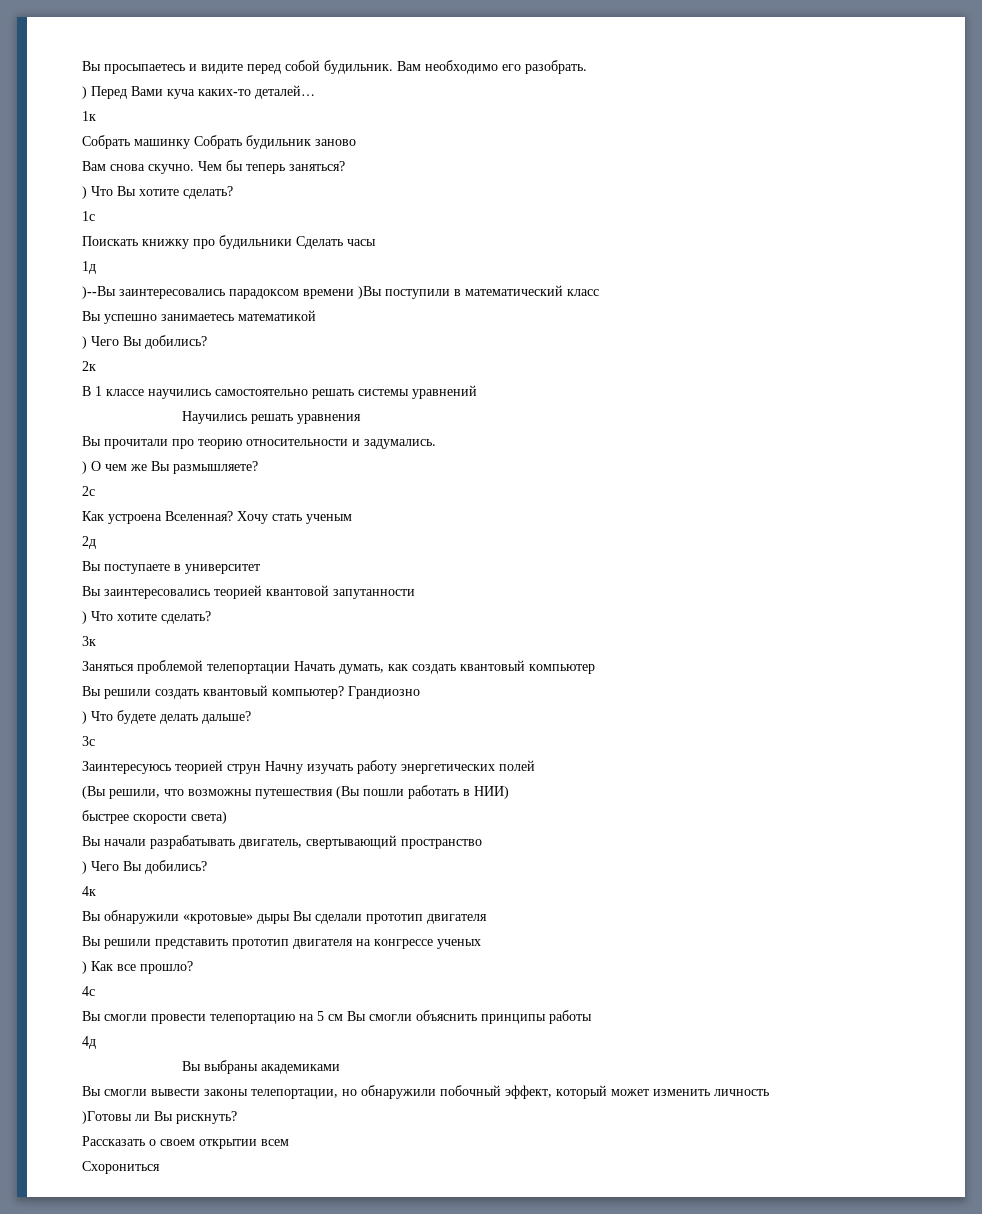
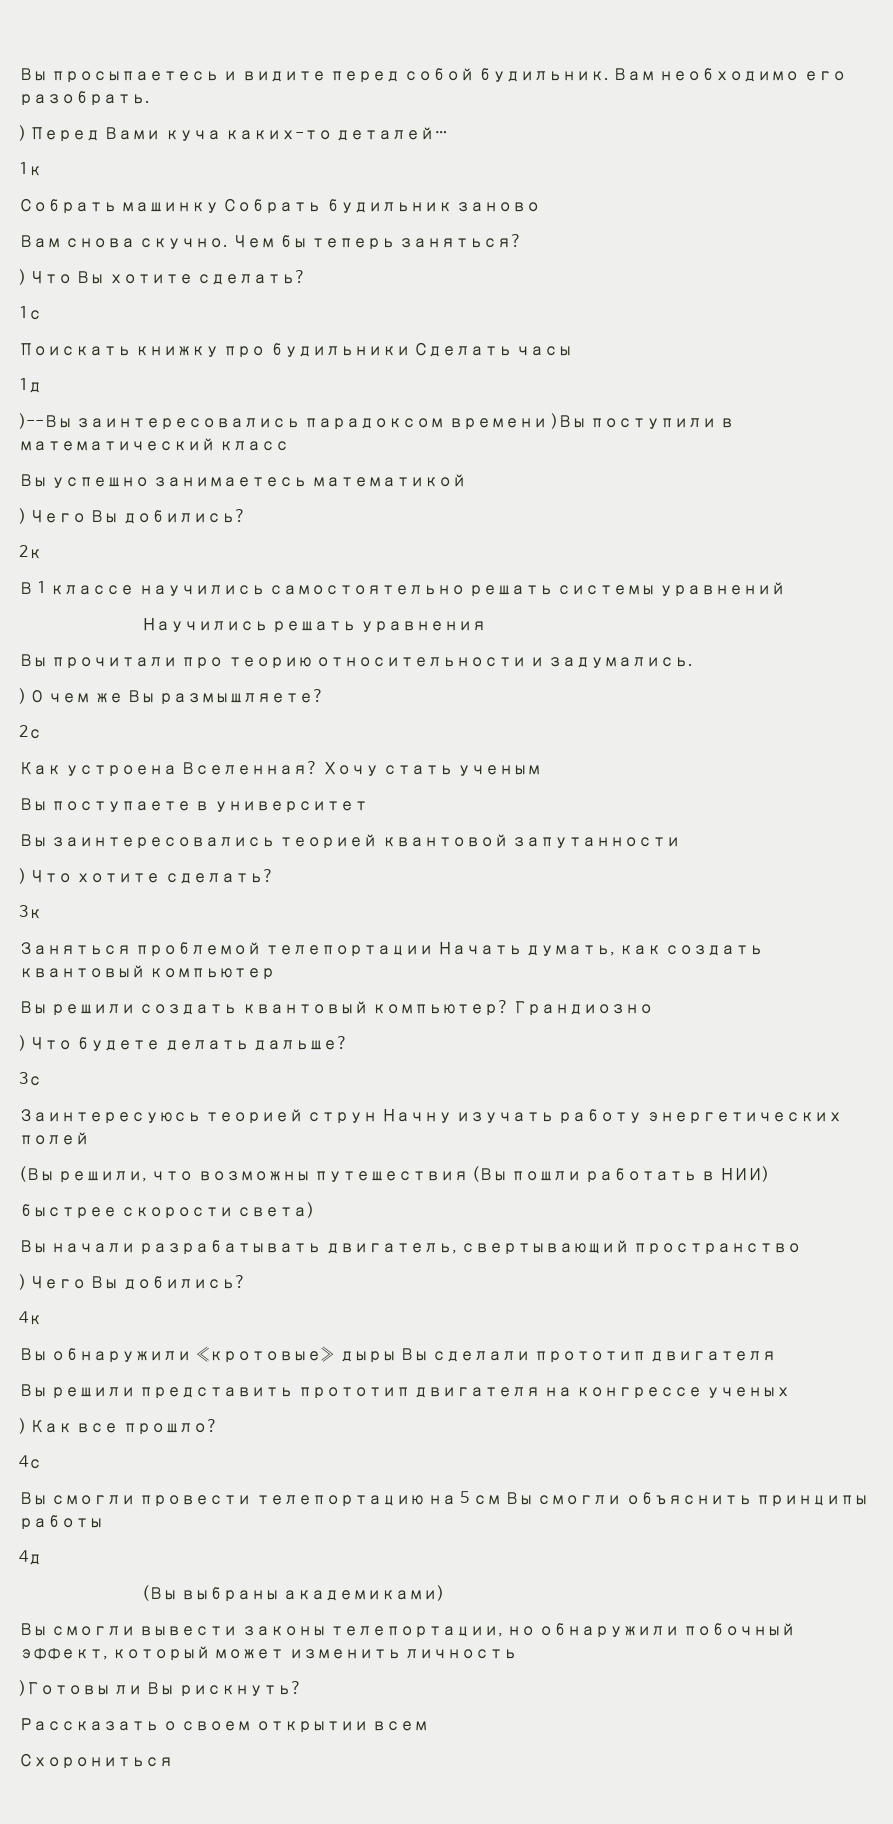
- 2д
- Вы выбраны академиками
+ (Вы выбраны академиками)

